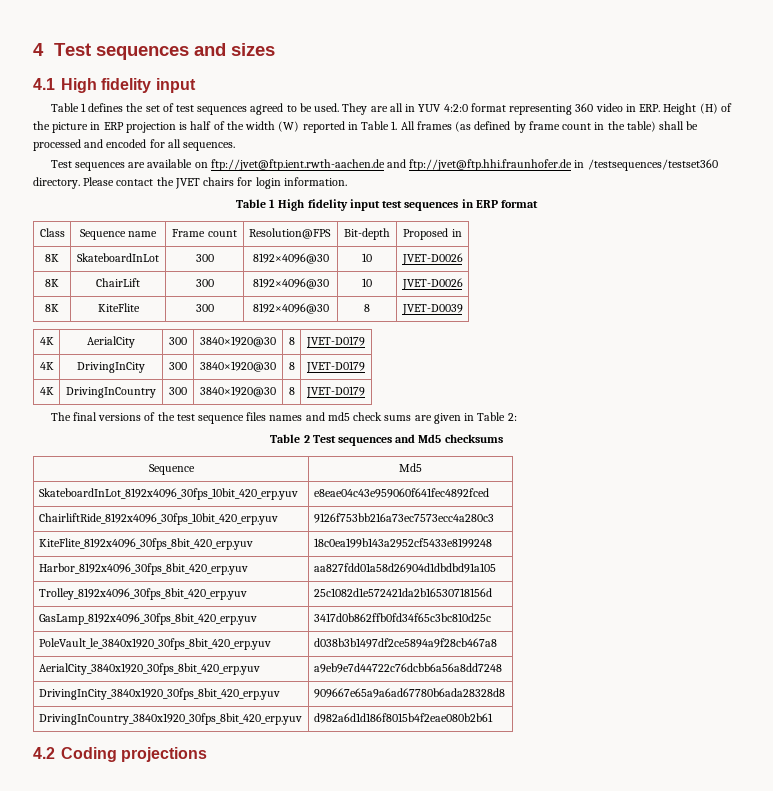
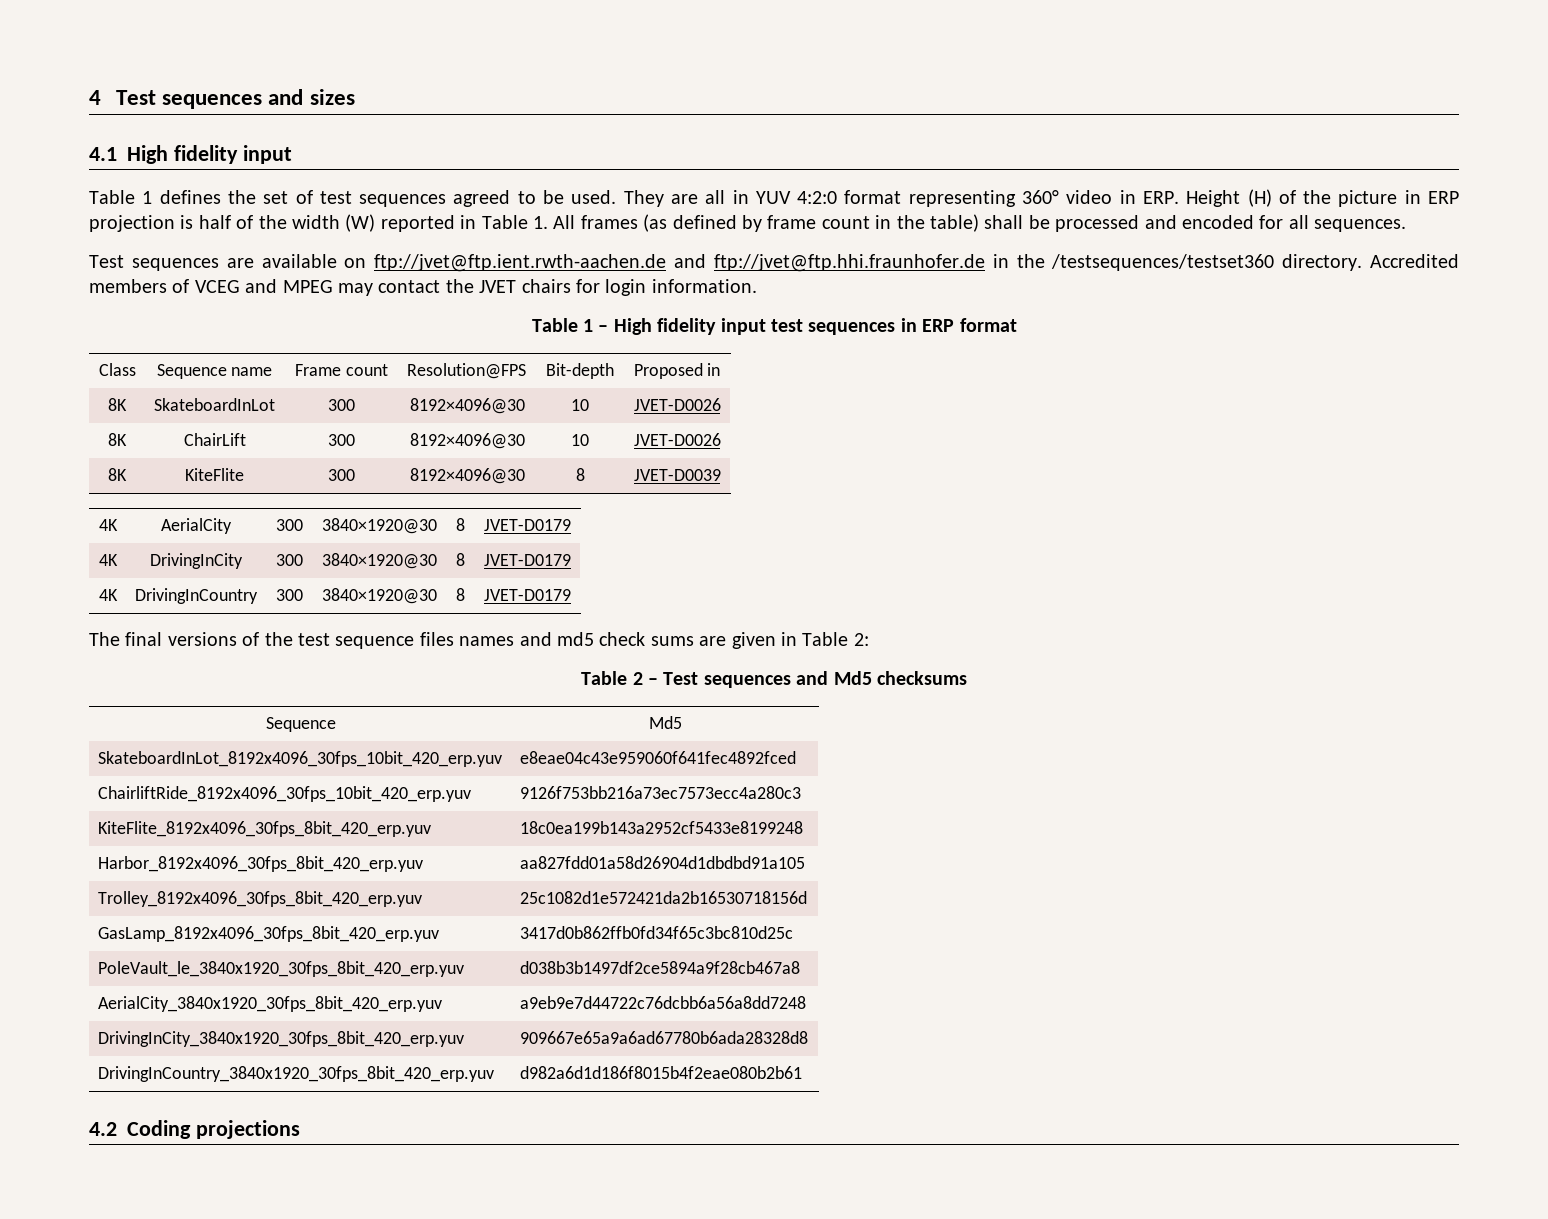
- They are all in YUV 4:2:0 format representing 360 video in ERP. Height (H) of the picture in ERP projection is half of the width (W) reported in Table 1. All frames (as defined by frame count in the table) shall be processed and encoded for all sequences.
+ They are all in YUV 4:2:0 format representing 360° video in ERP. Height (H) of the picture in ERP projection is half of the width (W) reported in Table 1. All frames (as defined by frame count in the table) shall be processed and encoded for all sequences.
- Test sequences are available on ftp://jvet@ftp.ient.rwth-aachen.de and ftp://jvet@ftp.hhi.fraunhofer.de in /testsequences/testset360 directory.
+ Test sequences are available on ftp://jvet@ftp.ient.rwth-aachen.de and ftp://jvet@ftp.hhi.fraunhofer.de in the /testsequences/testset360 directory.
- Please contact the JVET chairs for login information.
+ Accredited members of VCEG and MPEG may contact the JVET chairs for login information.
- Table 1 High fidelity input test sequences in ERP format
+ Table 1 – High fidelity input test sequences in ERP format
- Table 2 Test sequences and Md5 checksums
+ Table 2 – Test sequences and Md5 checksums

